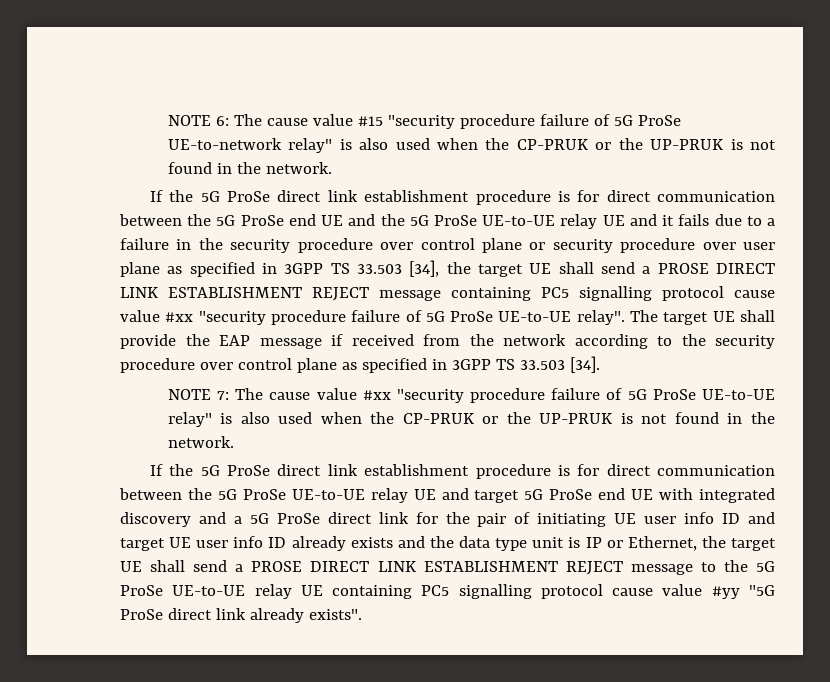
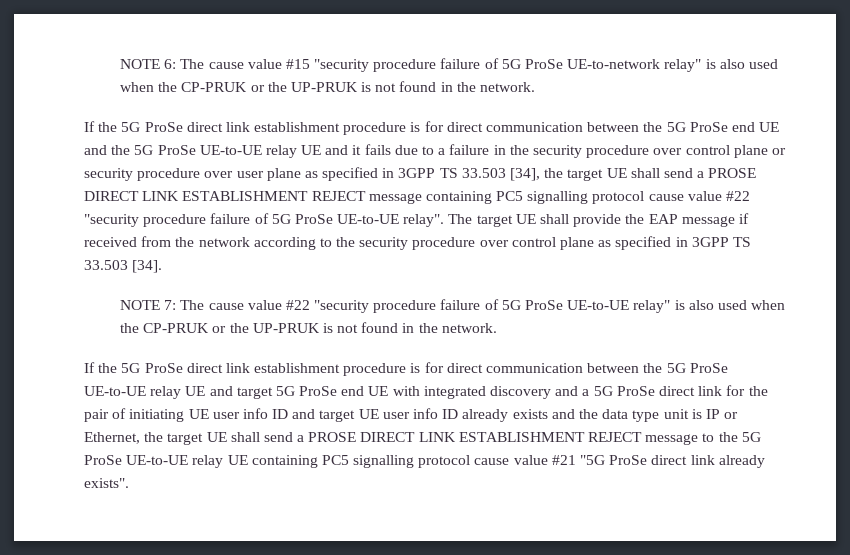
- If the 5G ProSe direct link establishment procedure is for direct communication between the 5G ProSe end UE and the 5G ProSe UE-to-UE relay UE and it fails due to a failure in the security procedure over control plane or security procedure over user plane as specified in 3GPP TS 33.503 [34], the target UE shall send a PROSE DIRECT LINK ESTABLISHMENT REJECT message containing PC5 signalling protocol cause value #xx "security procedure failure of 5G ProSe UE-to-UE relay".
+ If the 5G ProSe direct link establishment procedure is for direct communication between the 5G ProSe end UE and the 5G ProSe UE-to-UE relay UE and it fails due to a failure in the security procedure over control plane or security procedure over user plane as specified in 3GPP TS 33.503 [34], the target UE shall send a PROSE DIRECT LINK ESTABLISHMENT REJECT message containing PC5 signalling protocol cause value #22 "security procedure failure of 5G ProSe UE-to-UE relay".
- NOTE 7: The cause value #xx "security procedure failure of 5G ProSe UE-to-UE relay" is also used when the CP-PRUK or the UP-PRUK is not found in the network.
+ NOTE 7: The cause value #22 "security procedure failure of 5G ProSe UE-to-UE relay" is also used when the CP-PRUK or the UP-PRUK is not found in the network.
- If the 5G ProSe direct link establishment procedure is for direct communication between the 5G ProSe UE-to-UE relay UE and target 5G ProSe end UE with integrated discovery and a 5G ProSe direct link for the pair of initiating UE user info ID and target UE user info ID already exists and the data type unit is IP or Ethernet, the target UE shall send a PROSE DIRECT LINK ESTABLISHMENT REJECT message to the 5G ProSe UE-to-UE relay UE containing PC5 signalling protocol cause value #yy "5G ProSe direct link already exists".
+ If the 5G ProSe direct link establishment procedure is for direct communication between the 5G ProSe UE-to-UE relay UE and target 5G ProSe end UE with integrated discovery and a 5G ProSe direct link for the pair of initiating UE user info ID and target UE user info ID already exists and the data type unit is IP or Ethernet, the target UE shall send a PROSE DIRECT LINK ESTABLISHMENT REJECT message to the 5G ProSe UE-to-UE relay UE containing PC5 signalling protocol cause value #21 "5G ProSe direct link already exists".

